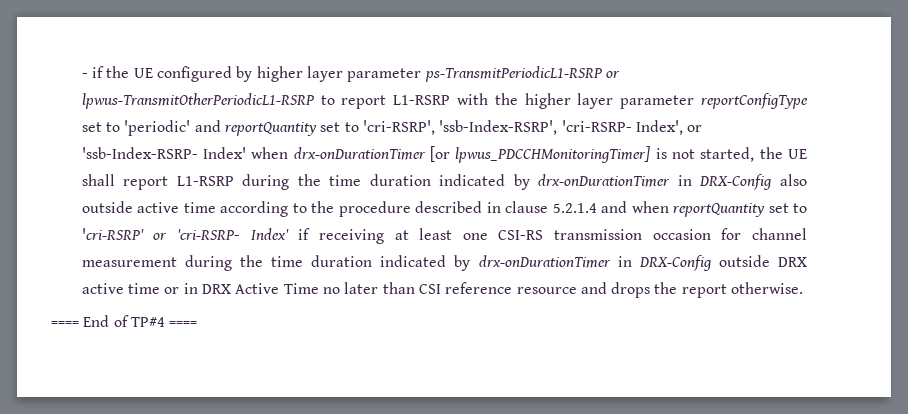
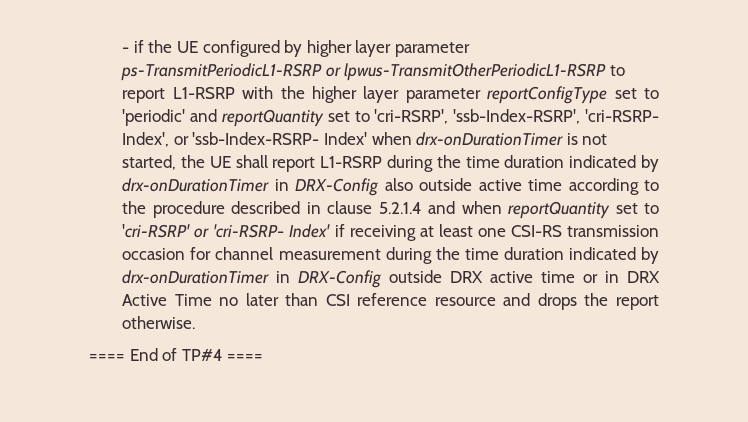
- - if the UE configured by higher layer parameter ps-TransmitPeriodicL1-RSRP or lpwus-TransmitOtherPeriodicL1-RSRP to report L1-RSRP with the higher layer parameter reportConfigType set to 'periodic' and reportQuantity set to 'cri-RSRP', 'ssb-Index-RSRP', 'cri-RSRP- Index', or 'ssb-Index-RSRP- Index' when drx-onDurationTimer [or lpwus_PDCCHMonitoringTimer] is not started, the UE shall report L1-RSRP during the time duration indicated by drx-onDurationTimer in DRX-Config also outside active time according to the procedure described in clause 5.2.1.4 and when reportQuantity set to 'cri-RSRP' or 'cri-RSRP- Index' if receiving at least one CSI-RS transmission occasion for channel measurement during the time duration indicated by drx-onDurationTimer in DRX-Config outside DRX active time or in DRX Active Time no later than CSI reference resource and drops the report otherwise.
+ - if the UE configured by higher layer parameter ps-TransmitPeriodicL1-RSRP or lpwus-TransmitOtherPeriodicL1-RSRP to report L1-RSRP with the higher layer parameter reportConfigType set to 'periodic' and reportQuantity set to 'cri-RSRP', 'ssb-Index-RSRP', 'cri-RSRP- Index', or 'ssb-Index-RSRP- Index' when drx-onDurationTimer is not started, the UE shall report L1-RSRP during the time duration indicated by drx-onDurationTimer in DRX-Config also outside active time according to the procedure described in clause 5.2.1.4 and when reportQuantity set to 'cri-RSRP' or 'cri-RSRP- Index' if receiving at least one CSI-RS transmission occasion for channel measurement during the time duration indicated by drx-onDurationTimer in DRX-Config outside DRX active time or in DRX Active Time no later than CSI reference resource and drops the report otherwise.

